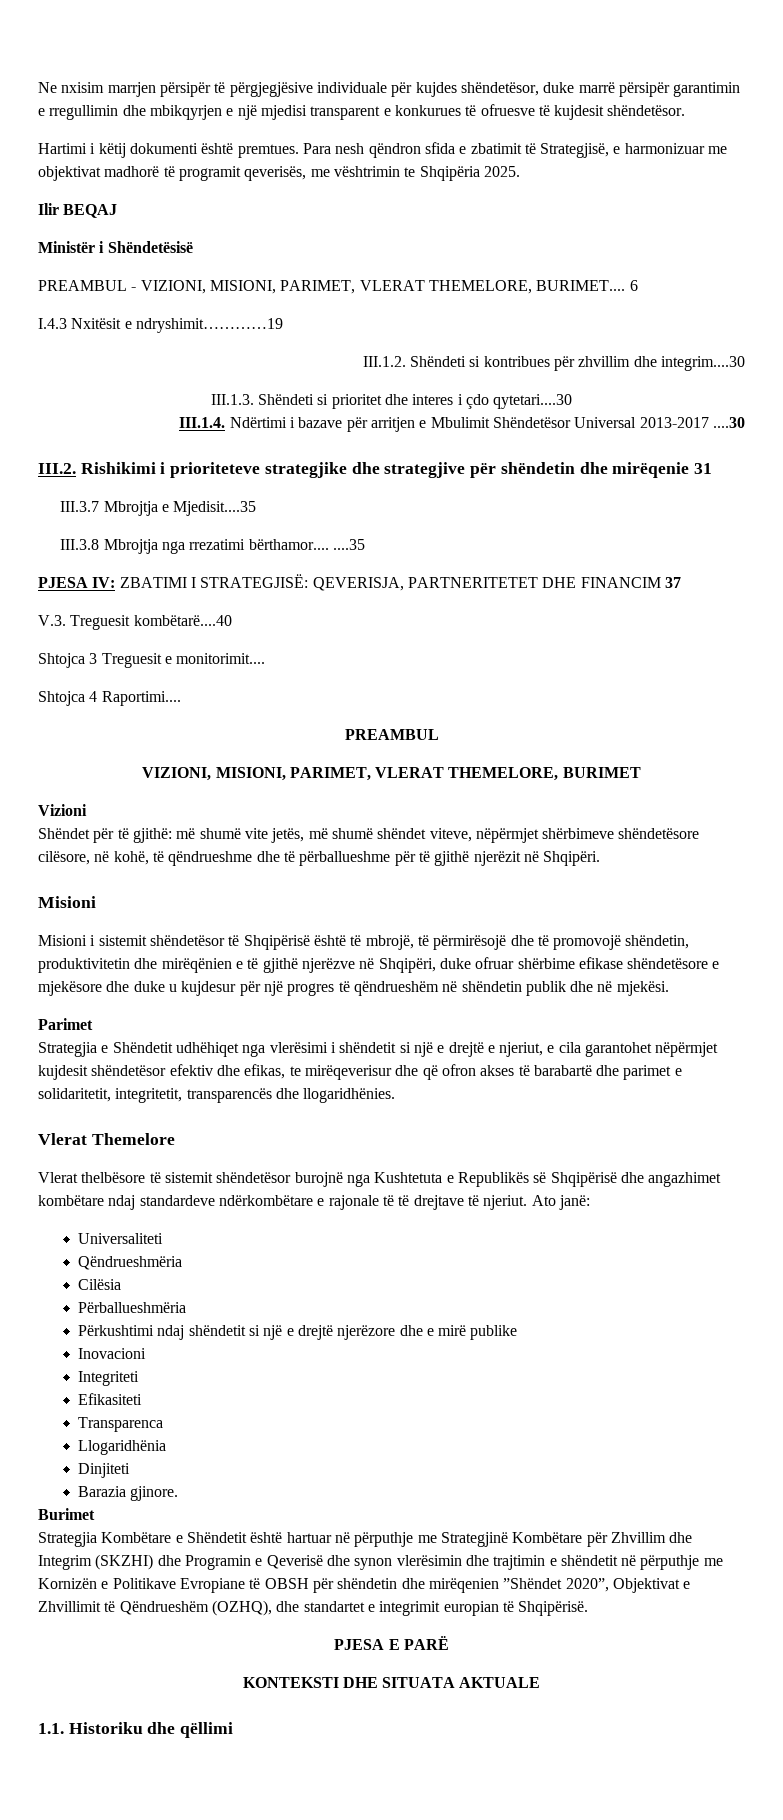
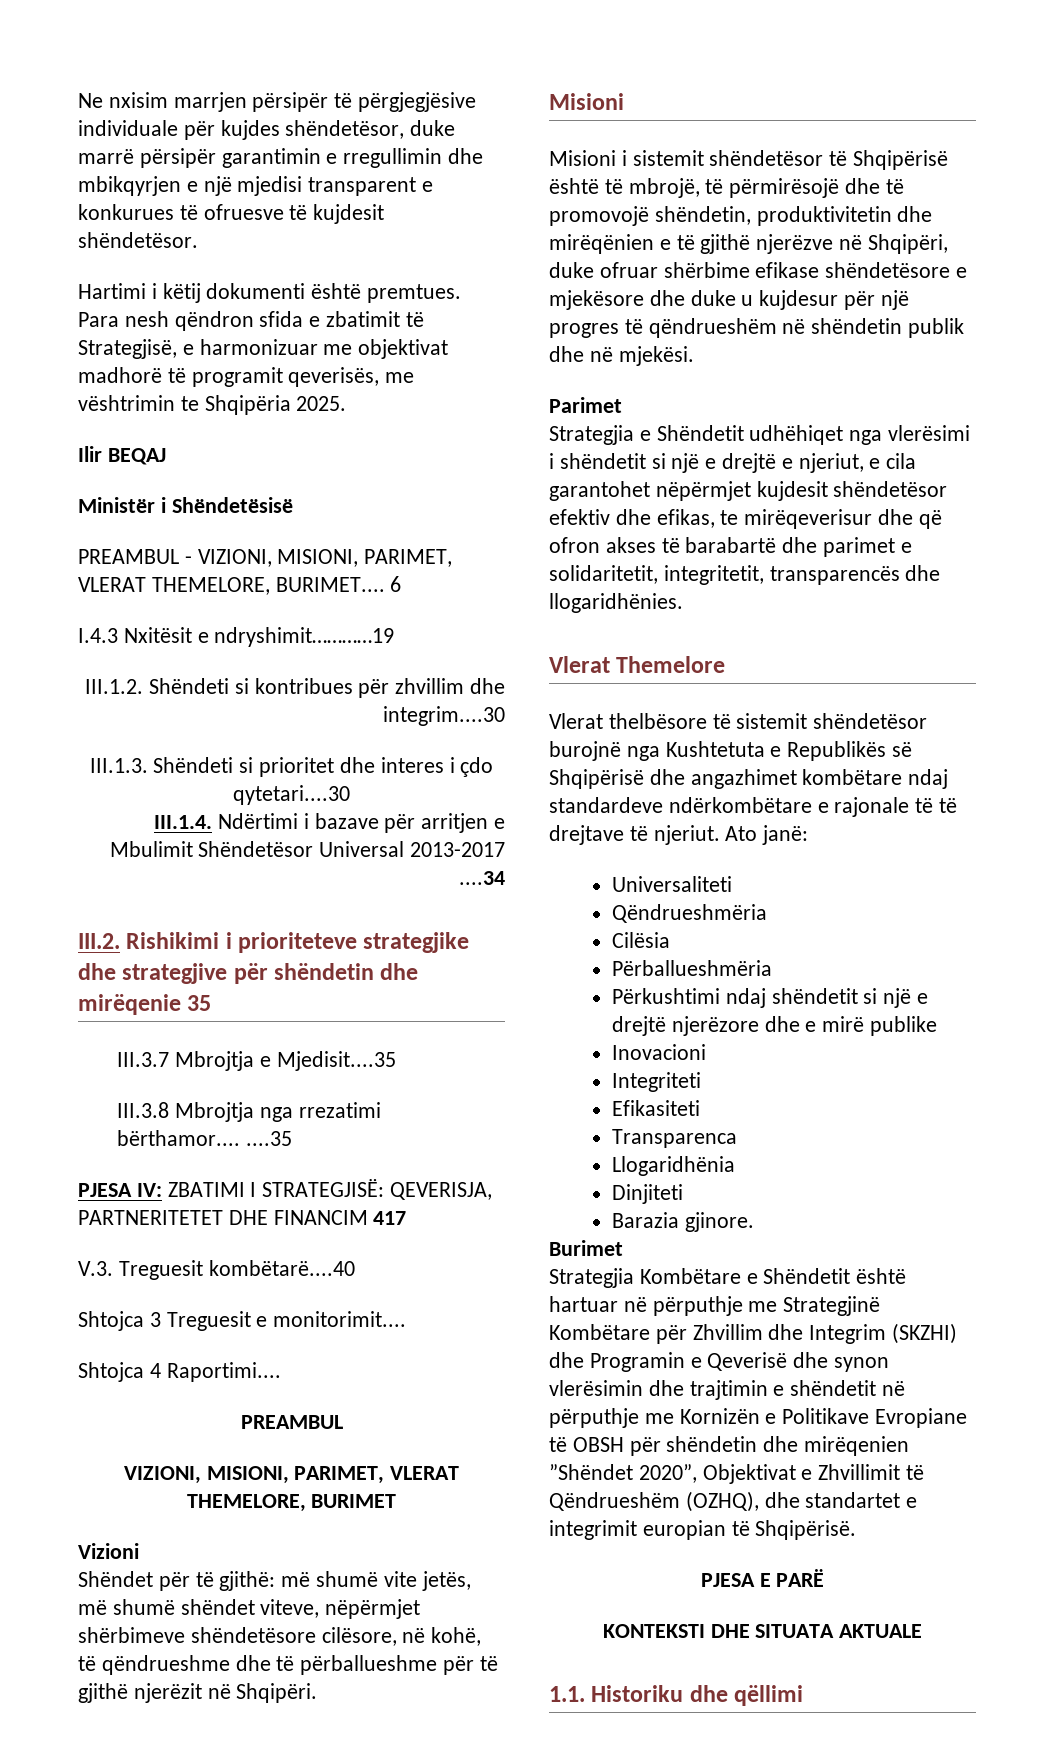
- III.1.4. Ndërtimi i bazave për arritjen e Mbulimit Shëndetësor Universal 2013-2017 ....30
+ III.1.4. Ndërtimi i bazave për arritjen e Mbulimit Shëndetësor Universal 2013-2017 ....34
- III.2. Rishikimi i prioriteteve strategjike dhe strategjive për shëndetin dhe mirëqenie 31
+ III.2. Rishikimi i prioriteteve strategjike dhe strategjive për shëndetin dhe mirëqenie 35
- PJESA IV: ZBATIMI I STRATEGJISË: QEVERISJA, PARTNERITETET DHE FINANCIM 37
+ PJESA IV: ZBATIMI I STRATEGJISË: QEVERISJA, PARTNERITETET DHE FINANCIM 417

